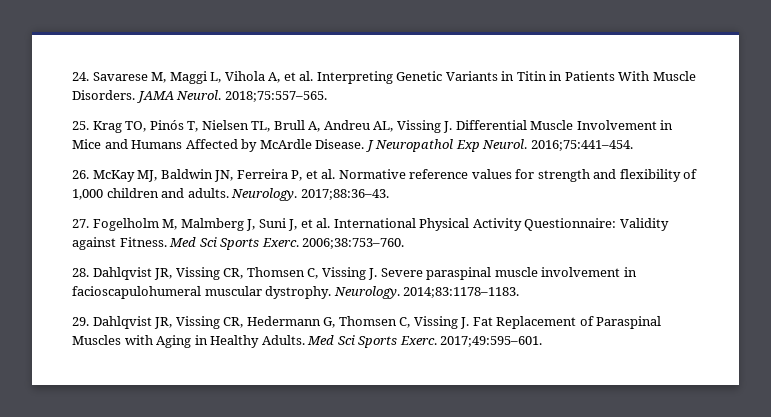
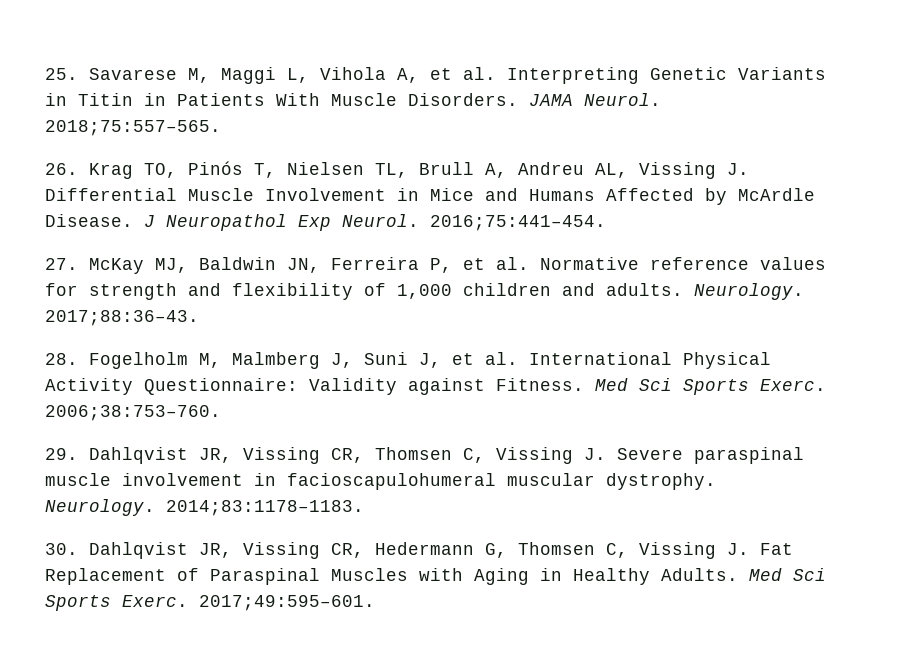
- 24. Savarese M, Maggi L, Vihola A, et al. Interpreting Genetic Variants in Titin in Patients With Muscle Disorders.
+ 25. Savarese M, Maggi L, Vihola A, et al. Interpreting Genetic Variants in Titin in Patients With Muscle Disorders.
- 25. Krag TO, Pinós T, Nielsen TL, Brull A, Andreu AL, Vissing J. Differential Muscle Involvement in Mice and Humans Affected by McArdle Disease.
+ 26. Krag TO, Pinós T, Nielsen TL, Brull A, Andreu AL, Vissing J. Differential Muscle Involvement in Mice and Humans Affected by McArdle Disease.
- 26. McKay MJ, Baldwin JN, Ferreira P, et al. Normative reference values for strength and flexibility of 1,000 children and adults.
+ 27. McKay MJ, Baldwin JN, Ferreira P, et al. Normative reference values for strength and flexibility of 1,000 children and adults.
- 27. Fogelholm M, Malmberg J, Suni J, et al. International Physical Activity Questionnaire: Validity against Fitness.
+ 28. Fogelholm M, Malmberg J, Suni J, et al. International Physical Activity Questionnaire: Validity against Fitness.
- 28. Dahlqvist JR, Vissing CR, Thomsen C, Vissing J. Severe paraspinal muscle involvement in facioscapulohumeral muscular dystrophy.
+ 29. Dahlqvist JR, Vissing CR, Thomsen C, Vissing J. Severe paraspinal muscle involvement in facioscapulohumeral muscular dystrophy.
- 29. Dahlqvist JR, Vissing CR, Hedermann G, Thomsen C, Vissing J. Fat Replacement of Paraspinal Muscles with Aging in Healthy Adults.
+ 30. Dahlqvist JR, Vissing CR, Hedermann G, Thomsen C, Vissing J. Fat Replacement of Paraspinal Muscles with Aging in Healthy Adults.

